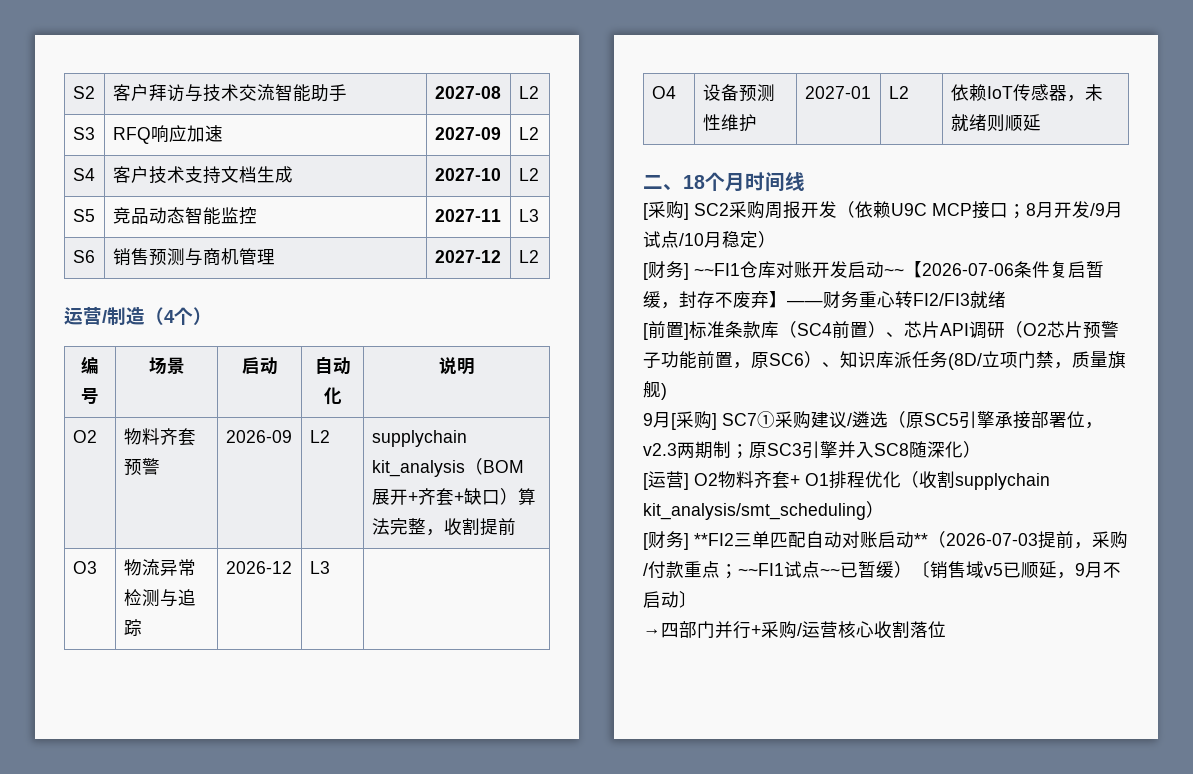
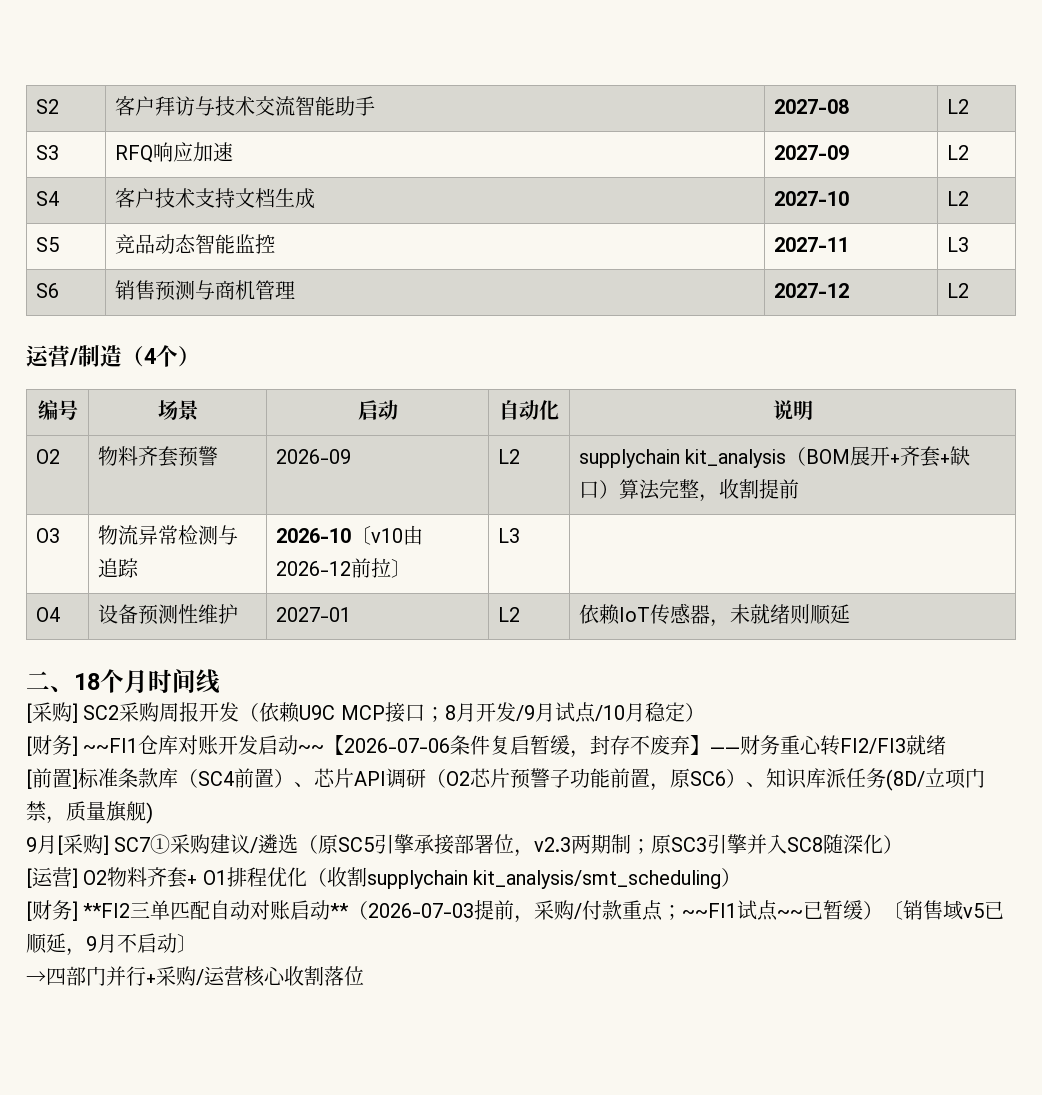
- O3 | 物流异常检测与追踪 | 2026-12 | L3 |
+ O3 | 物流异常检测与追踪 | 2026-10〔v10由2026-12前拉〕 | L3 |

